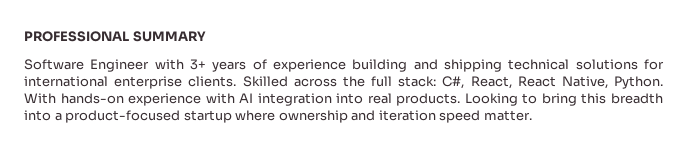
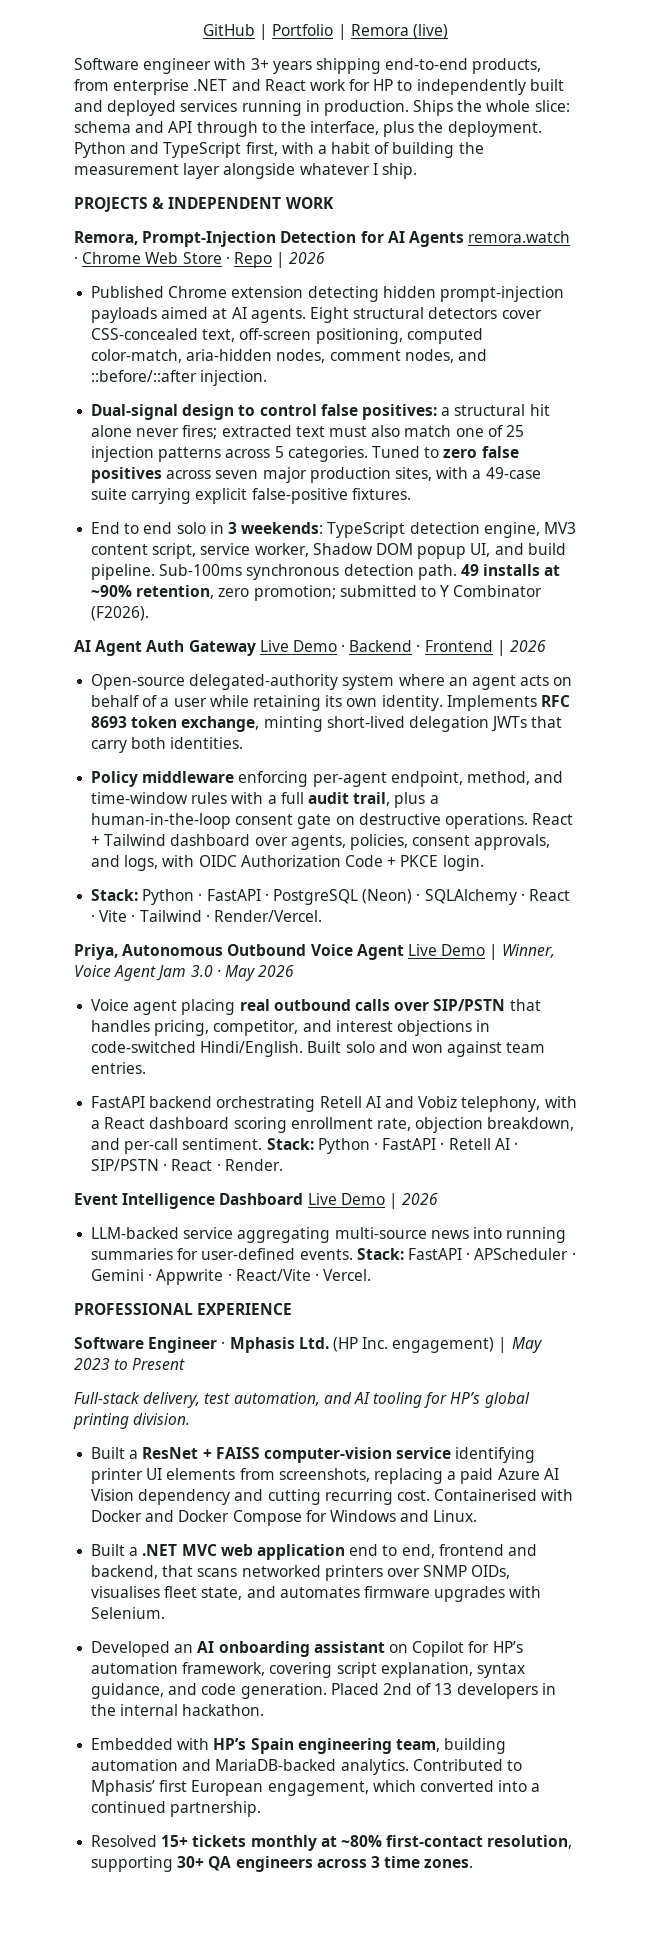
- PROFESSIONAL SUMMARY
- Software Engineer with 3+ years of experience building and shipping technical solutions for international enterprise clients. Skilled across the full stack: C#, React, React Native, Python. With hands-on experience with AI integration into real products. Looking to bring this breadth into a product-focused startup where ownership and iteration speed matter.
+ GitHub | Portfolio | Remora (live)
+ Software engineer with 3+ years shipping end-to-end products, from enterprise .NET and React work for HP to independently built and deployed services running in production. Ships the whole slice: schema and API through to the interface, plus the deployment. Python and TypeScript first, with a habit of building the measurement layer alongside whatever I ship.
+ PROJECTS & INDEPENDENT WORK
+ Remora, Prompt-Injection Detection for AI Agents remora.watch · Chrome Web Store · Repo | 2026
+ Published Chrome extension detecting hidden prompt-injection payloads aimed at AI agents. Eight structural detectors cover CSS-concealed text, off-screen positioning, computed color-match, aria-hidden nodes, comment nodes, and ::before/::after injection.
+ Dual-signal design to control false positives: a structural hit alone never fires; extracted text must also match one of 25 injection patterns across 5 categories. Tuned to zero false positives across seven major production sites, with a 49-case suite carrying explicit false-positive fixtures.
+ End to end solo in 3 weekends: TypeScript detection engine, MV3 content script, service worker, Shadow DOM popup UI, and build pipeline. Sub-100ms synchronous detection path. 49 installs at ~90% retention, zero promotion; submitted to Y Combinator (F2026).
+ AI Agent Auth Gateway Live Demo · Backend · Frontend | 2026
+ Open-source delegated-authority system where an agent acts on behalf of a user while retaining its own identity. Implements RFC 8693 token exchange, minting short-lived delegation JWTs that carry both identities.
+ Policy middleware enforcing per-agent endpoint, method, and time-window rules with a full audit trail, plus a human-in-the-loop consent gate on destructive operations. React + Tailwind dashboard over agents, policies, consent approvals, and logs, with OIDC Authorization Code + PKCE login.
+ Stack: Python · FastAPI · PostgreSQL (Neon) · SQLAlchemy · React · Vite · Tailwind · Render/Vercel.
+ Priya, Autonomous Outbound Voice Agent Live Demo | Winner, Voice Agent Jam 3.0 · May 2026
+ Voice agent placing real outbound calls over SIP/PSTN that handles pricing, competitor, and interest objections in code-switched Hindi/English. Built solo and won against team entries.
+ FastAPI backend orchestrating Retell AI and Vobiz telephony, with a React dashboard scoring enrollment rate, objection breakdown, and per-call sentiment. Stack: Python · FastAPI · Retell AI · SIP/PSTN · React · Render.
+ Event Intelligence Dashboard Live Demo | 2026
+ LLM-backed service aggregating multi-source news into running summaries for user-defined events. Stack: FastAPI · APScheduler · Gemini · Appwrite · React/Vite · Vercel.
+ PROFESSIONAL EXPERIENCE
+ Software Engineer · Mphasis Ltd. (HP Inc. engagement) | May 2023 to Present
+ Full-stack delivery, test automation, and AI tooling for HP’s global printing division.
+ Built a ResNet + FAISS computer-vision service identifying printer UI elements from screenshots, replacing a paid Azure AI Vision dependency and cutting recurring cost. Containerised with Docker and Docker Compose for Windows and Linux.
+ Built a .NET MVC web application end to end, frontend and backend, that scans networked printers over SNMP OIDs, visualises fleet state, and automates firmware upgrades with Selenium.
+ Developed an AI onboarding assistant on Copilot for HP’s automation framework, covering script explanation, syntax guidance, and code generation. Placed 2nd of 13 developers in the internal hackathon.
+ Embedded with HP’s Spain engineering team, building automation and MariaDB-backed analytics. Contributed to Mphasis’ first European engagement, which converted into a continued partnership.
+ Resolved 15+ tickets monthly at ~80% first-contact resolution, supporting 30+ QA engineers across 3 time zones.

